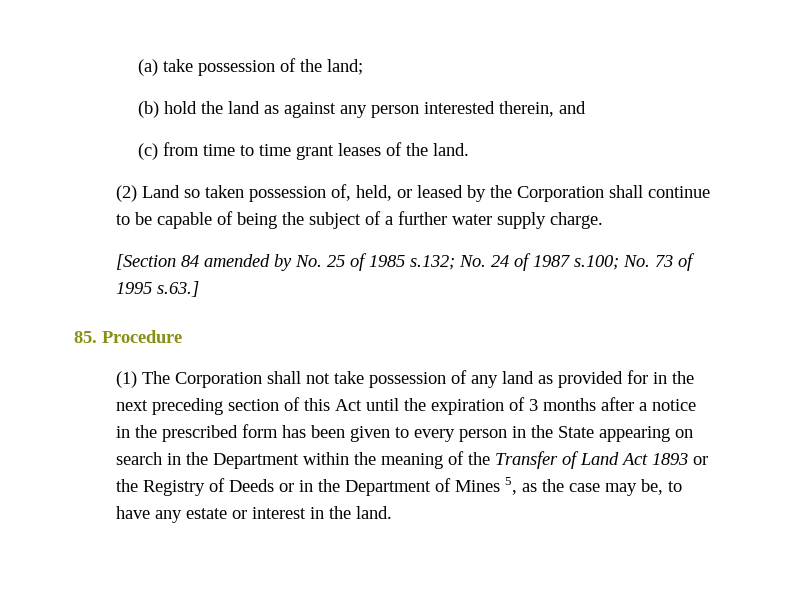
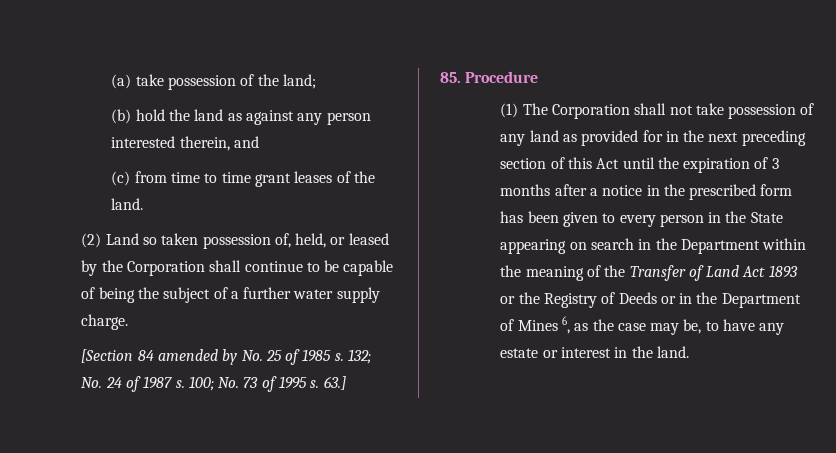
- [Section 84 amended by No. 25 of 1985 s.132; No. 24 of 1987 s.100; No. 73 of 1995 s.63.]
+ [Section 84 amended by No. 25 of 1985 s. 132; No. 24 of 1987 s. 100; No. 73 of 1995 s. 63.]
- (1) The Corporation shall not take possession of any land as provided for in the next preceding section of this Act until the expiration of 3 months after a notice in the prescribed form has been given to every person in the State appearing on search in the Department within the meaning of the Transfer of Land Act 1893 or the Registry of Deeds or in the Department of Mines 5, as the case may be, to have any estate or interest in the land.
+ (1) The Corporation shall not take possession of any land as provided for in the next preceding section of this Act until the expiration of 3 months after a notice in the prescribed form has been given to every person in the State appearing on search in the Department within the meaning of the Transfer of Land Act 1893 or the Registry of Deeds or in the Department of Mines 6, as the case may be, to have any estate or interest in the land.

